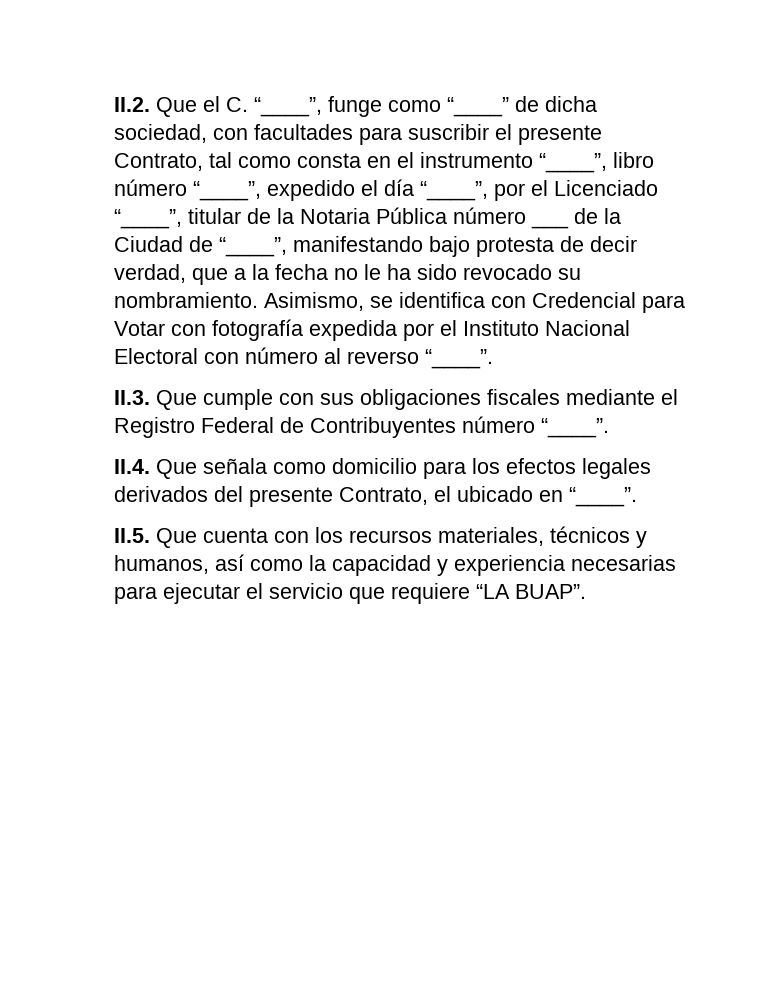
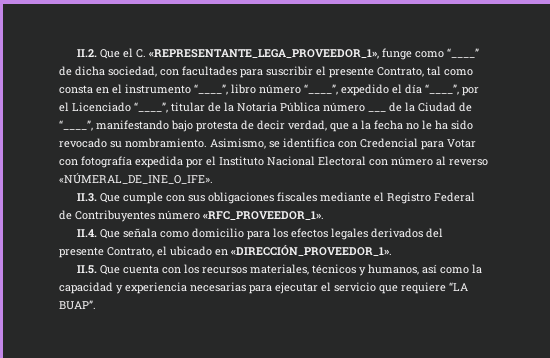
- II.2. Que el C. “____”, funge como “____” de dicha sociedad, con facultades para suscribir el presente Contrato, tal como consta en el instrumento “____”, libro número “____”, expedido el día “____”, por el Licenciado “____”, titular de la Notaria Pública número ___ de la Ciudad de “____”, manifestando bajo protesta de decir verdad, que a la fecha no le ha sido revocado su nombramiento.
+ II.2. Que el C. «REPRESENTANTE_LEGA_PROVEEDOR_1», funge como “____” de dicha sociedad, con facultades para suscribir el presente Contrato, tal como consta en el instrumento “____”, libro número “____”, expedido el día “____”, por el Licenciado “____”, titular de la Notaria Pública número ___ de la Ciudad de “____”, manifestando bajo protesta de decir verdad, que a la fecha no le ha sido revocado su nombramiento.
- Asimismo, se identifica con Credencial para Votar con fotografía expedida por el Instituto Nacional Electoral con número al reverso “____”.
+ Asimismo, se identifica con Credencial para Votar con fotografía expedida por el Instituto Nacional Electoral con número al reverso «NÚMERAL_DE_INE_O_IFE».
- II.3. Que cumple con sus obligaciones fiscales mediante el Registro Federal de Contribuyentes número “____”.
+ II.3. Que cumple con sus obligaciones fiscales mediante el Registro Federal de Contribuyentes número «RFC_PROVEEDOR_1».
- II.4. Que señala como domicilio para los efectos legales derivados del presente Contrato, el ubicado en “____”.
+ II.4. Que señala como domicilio para los efectos legales derivados del presente Contrato, el ubicado en «DIRECCIÓN_PROVEEDOR_1».

